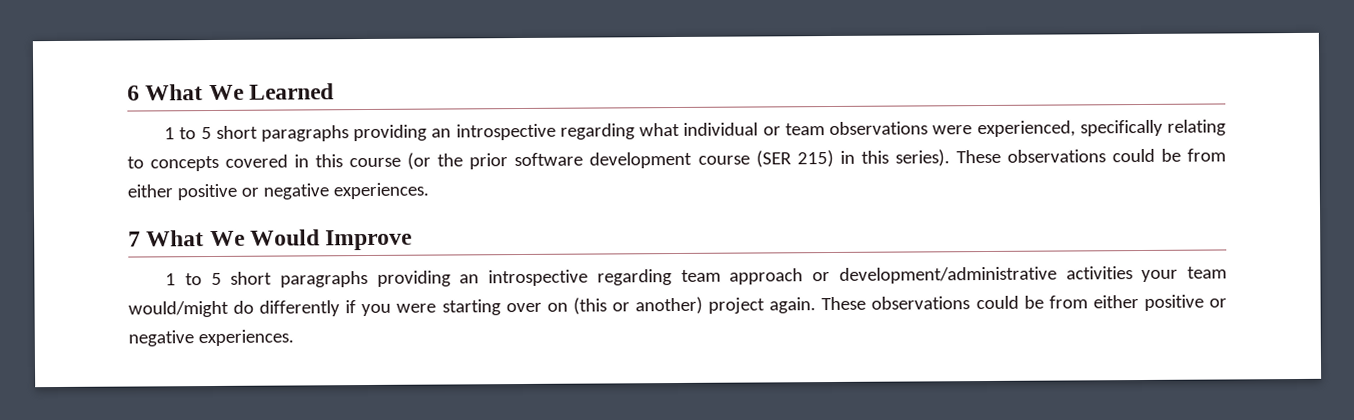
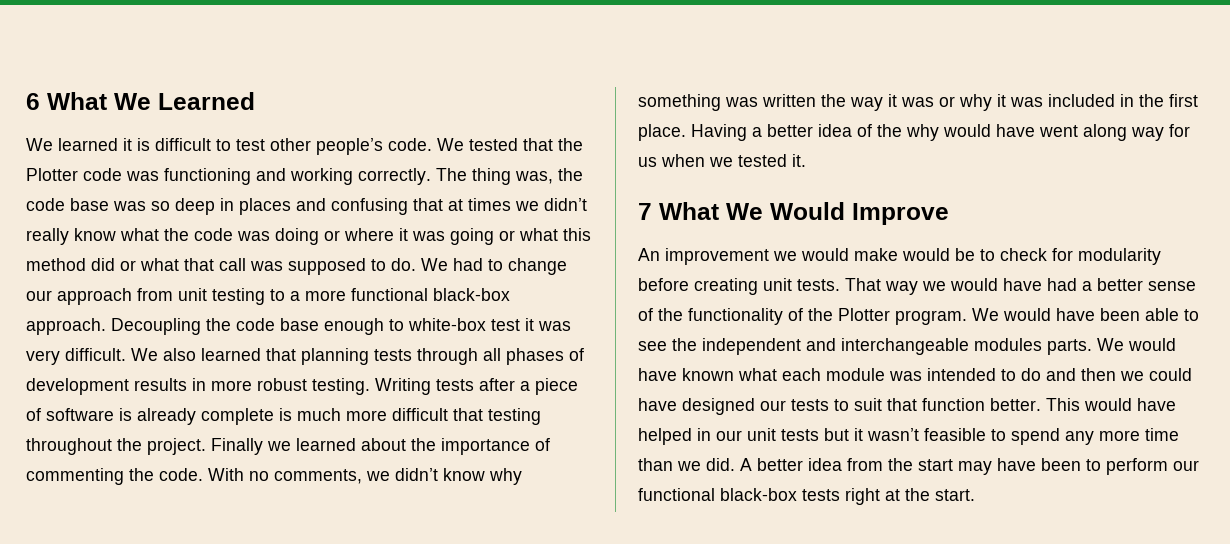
- 1 to 5 short paragraphs providing an introspective regarding what individual or team observations were experienced, specifically relating to concepts covered in this course (or the prior software development course (SER 215) in this series). These observations could be from either positive or negative experiences.
+ We learned it is difficult to test other people’s code. We tested that the Plotter code was functioning and working correctly. The thing was, the code base was so deep in places and confusing that at times we didn’t really know what the code was doing or where it was going or what this method did or what that call was supposed to do. We had to change our approach from unit testing to a more functional black-box approach. Decoupling the code base enough to white-box test it was very difficult. We also learned that planning tests through all phases of development results in more robust testing. Writing tests after a piece of software is already complete is much more difficult that testing throughout the project. Finally we learned about the importance of commenting the code. With no comments, we didn’t know why something was written the way it was or why it was included in the first place. Having a better idea of the why would have went along way for us when we tested it.
- 1 to 5 short paragraphs providing an introspective regarding team approach or development/administrative activities your team would/might do differently if you were starting over on (this or another) project again. These observations could be from either positive or negative experiences.
+ An improvement we would make would be to check for modularity before creating unit tests. That way we would have had a better sense of the functionality of the Plotter program. We would have been able to see the independent and interchangeable modules parts. We would have known what each module was intended to do and then we could have designed our tests to suit that function better. This would have helped in our unit tests but it wasn’t feasible to spend any more time than we did. A better idea from the start may have been to perform our functional black-box tests right at the start.

